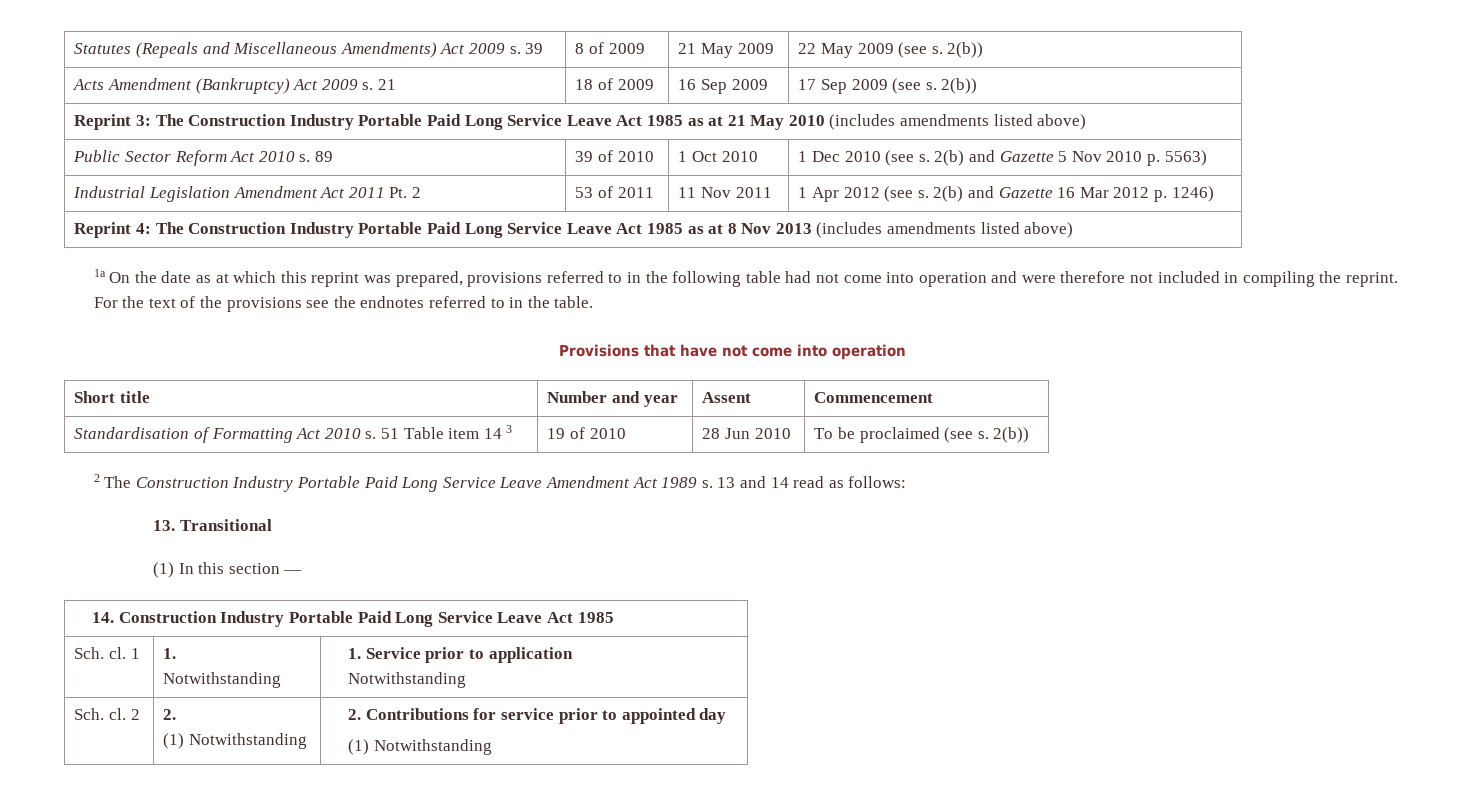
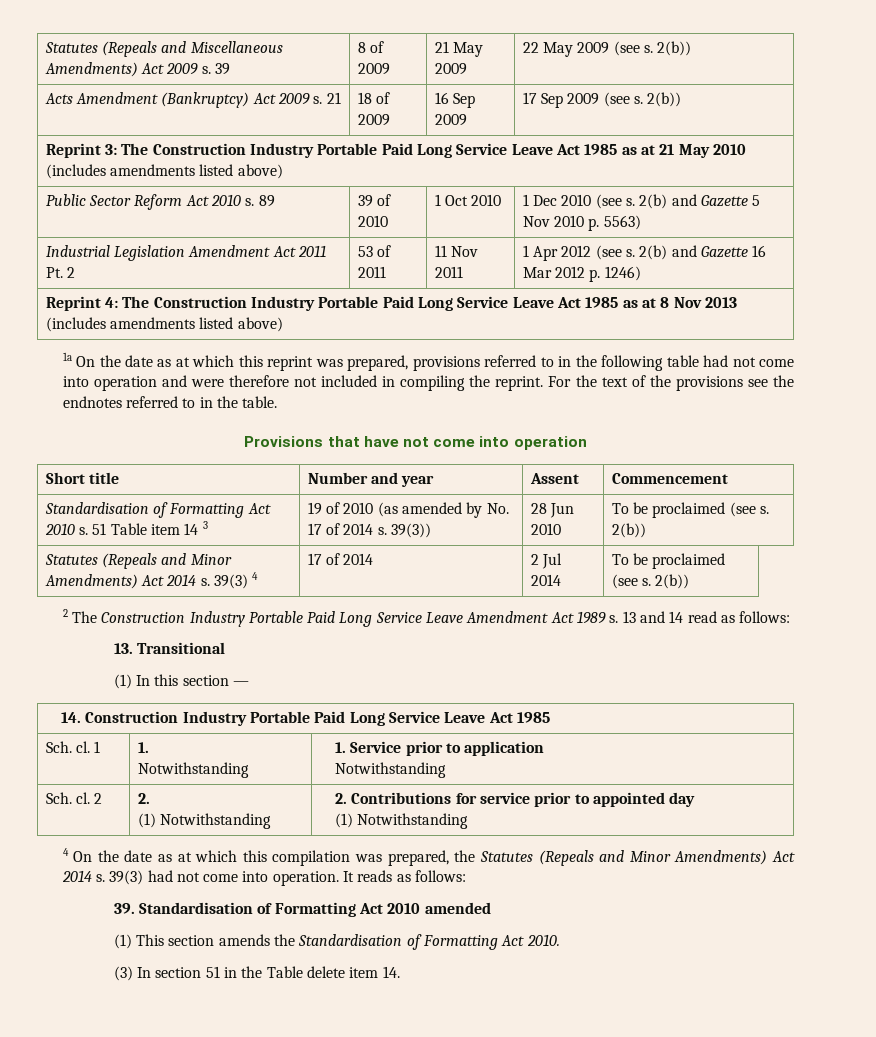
- Standardisation of Formatting Act 2010 s. 51 Table item 14 3 | 19 of 2010 | 28 Jun 2010 | To be proclaimed (see s. 2(b))
+ Standardisation of Formatting Act 2010 s. 51 Table item 14 3 | 19 of 2010 (as amended by No. 17 of 2014 s. 39(3)) | 28 Jun 2010 | To be proclaimed (see s. 2(b))
+ Statutes (Repeals and Minor Amendments) Act 2014 s. 39(3) 4 | 17 of 2014 | 2 Jul 2014 | To be proclaimed (see s. 2(b))
+ 4 On the date as at which this compilation was prepared, the Statutes (Repeals and Minor Amendments) Act 2014 s. 39(3) had not come into operation. It reads as follows:
+ 39. Standardisation of Formatting Act 2010 amended
+ (1) This section amends the Standardisation of Formatting Act 2010.
+ (3) In section 51 in the Table delete item 14.

